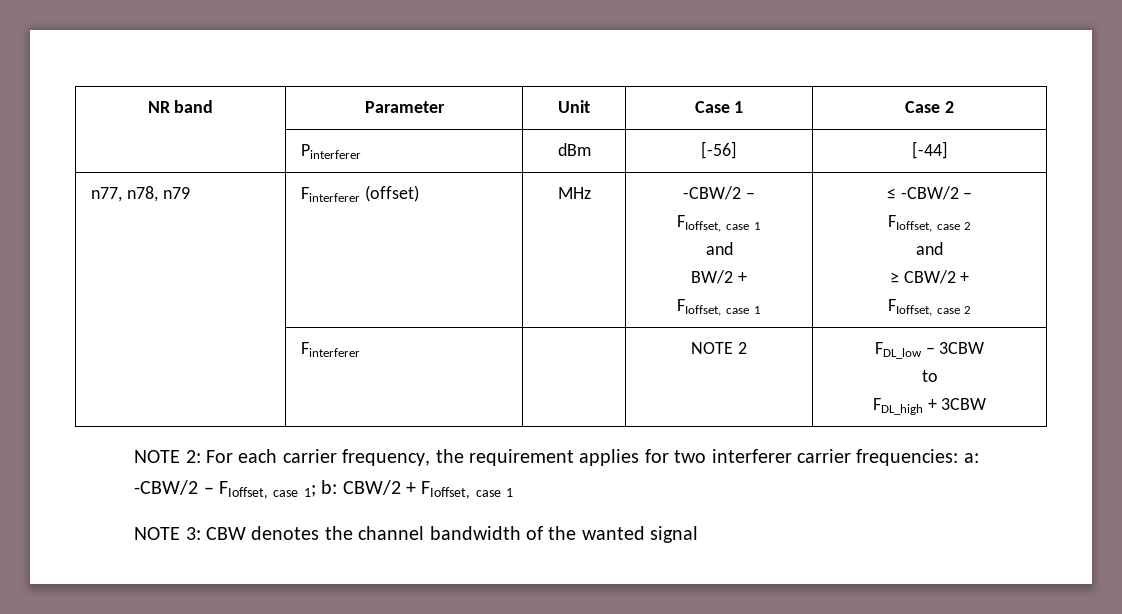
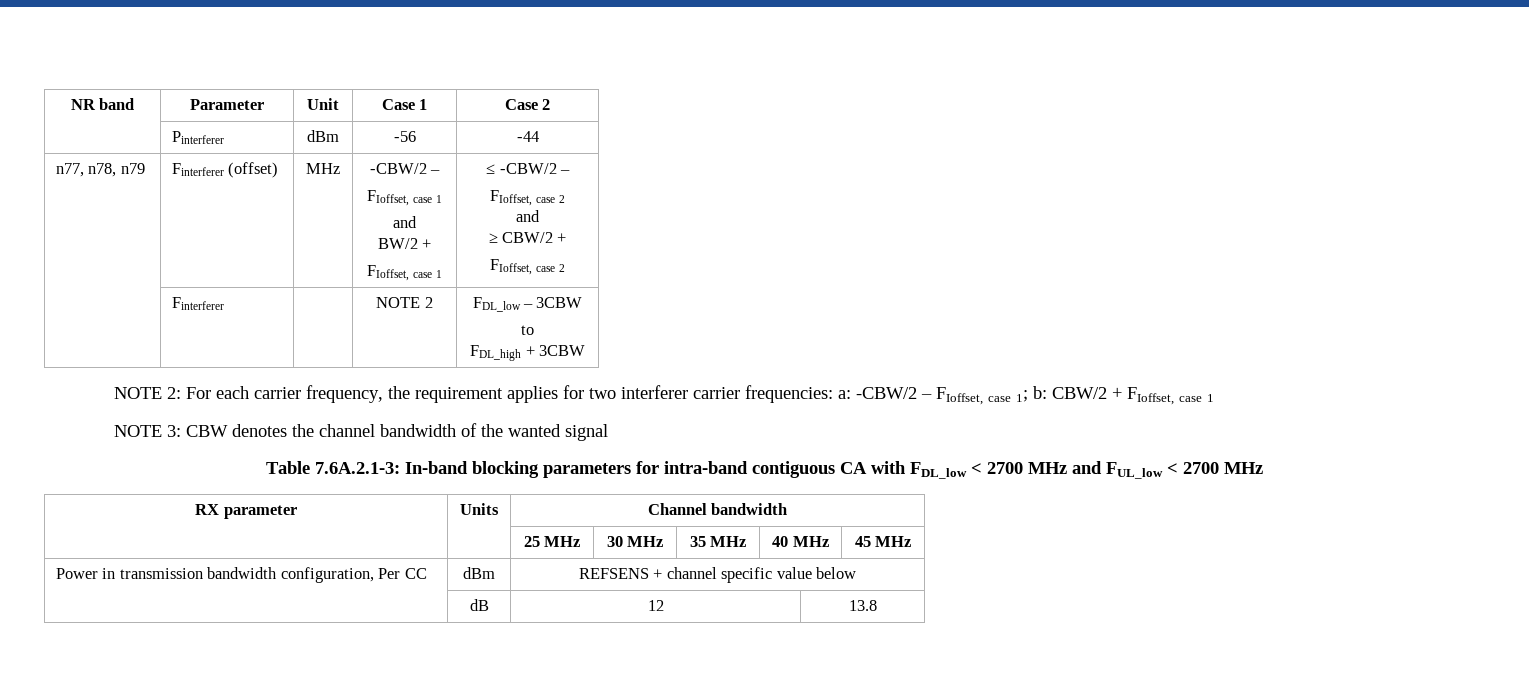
- | Pinterferer | dBm | [-56] | [-44]
+ | Pinterferer | dBm | -56 | -44
+ Table 7.6A.2.1-3: In-band blocking parameters for intra-band contiguous CA with FDL_low < 2700 MHz and FUL_low < 2700 MHz
+ RX parameter | Units | Channel bandwidth
+ | | 25 MHz | 30 MHz | 35 MHz | 40 MHz | 45 MHz
+ Power in transmission bandwidth configuration, Per CC | dBm | REFSENS + channel specific value below
+ | dB | 12 | 13.8

